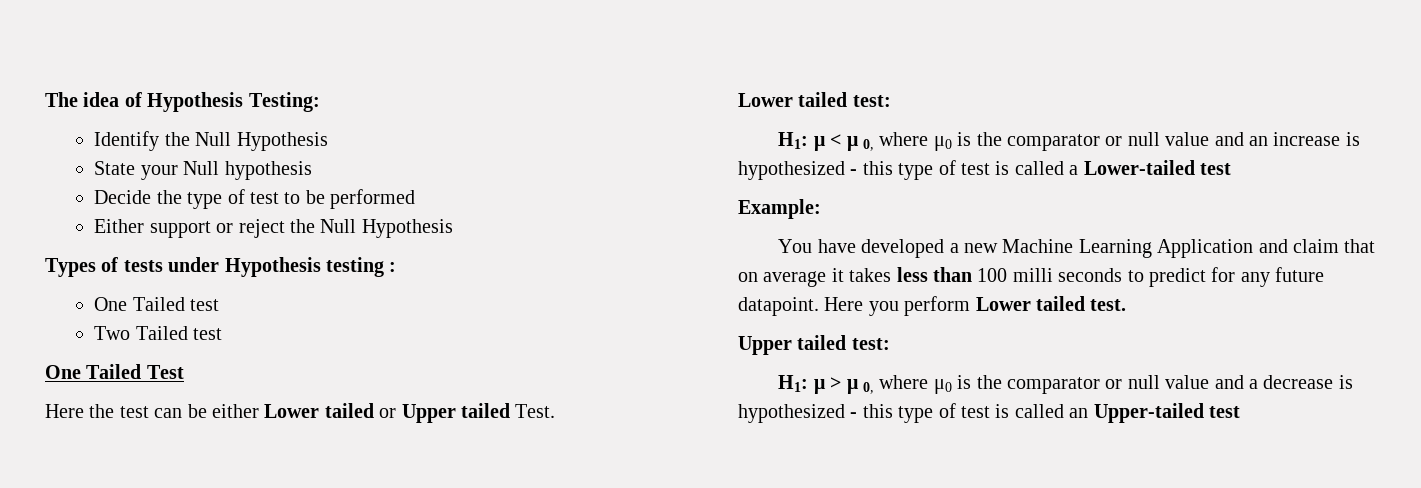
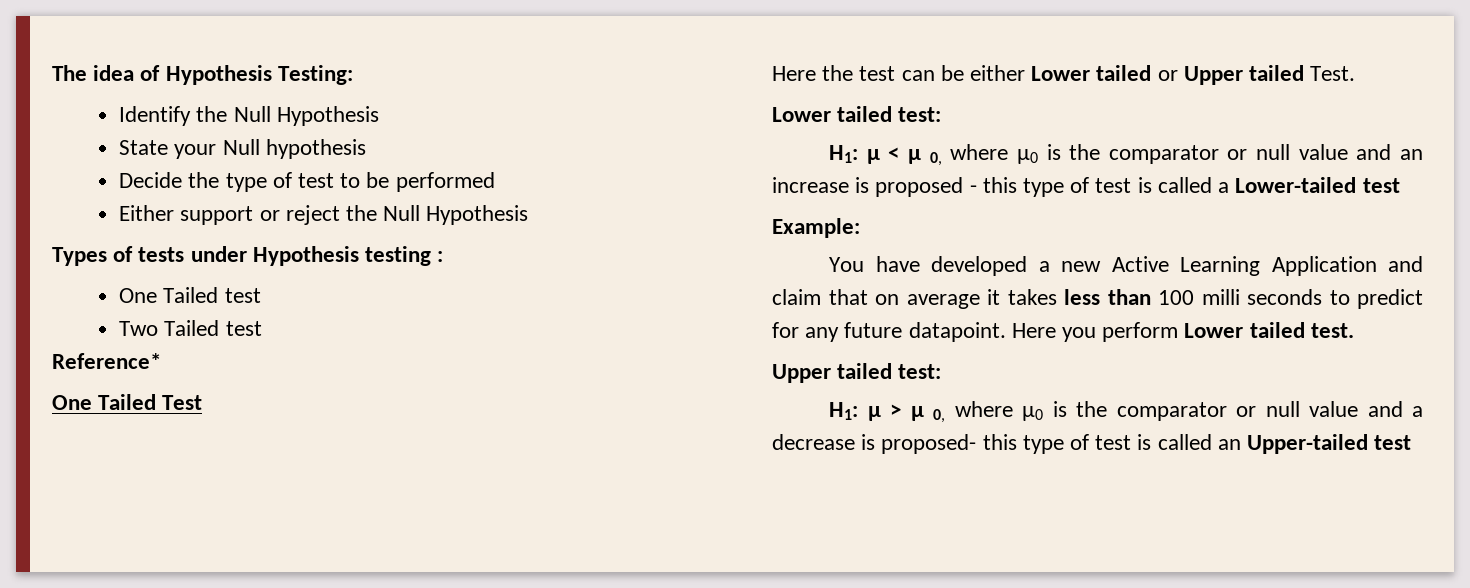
+ Reference*
- H1: μ < μ 0, where μ0 is the comparator or null value and an increase is hypothesized - this type of test is called a Lower-tailed test
+ H1: μ < μ 0, where μ0 is the comparator or null value and an increase is proposed - this type of test is called a Lower-tailed test
- You have developed a new Machine Learning Application and claim that on average it takes less than 100 milli seconds to predict for any future datapoint.
+ You have developed a new Active Learning Application and claim that on average it takes less than 100 milli seconds to predict for any future datapoint.
- H1: μ > μ 0, where μ0 is the comparator or null value and a decrease is hypothesized - this type of test is called an Upper-tailed test
+ H1: μ > μ 0, where μ0 is the comparator or null value and a decrease is proposed- this type of test is called an Upper-tailed test

